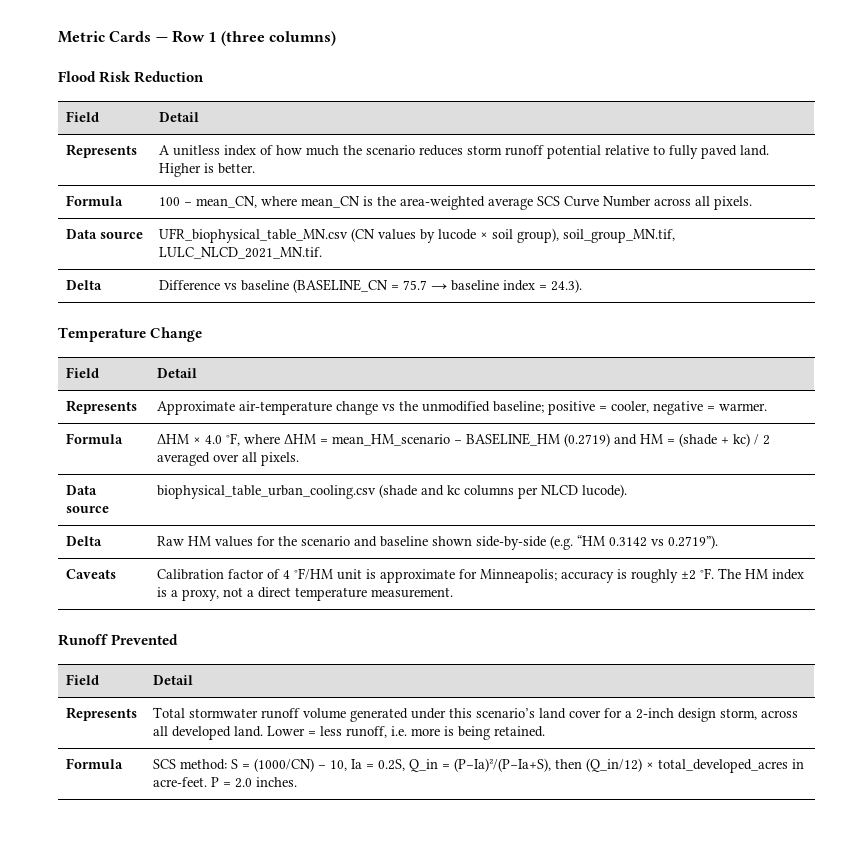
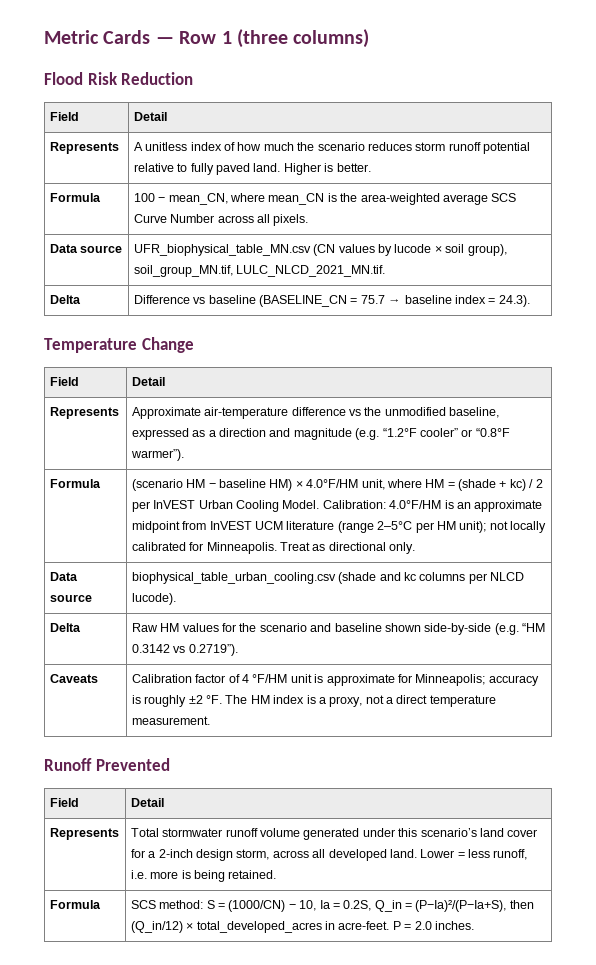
- Represents | Approximate air-temperature change vs the unmodified baseline; positive = cooler, negative = warmer.
- Formula | ΔHM × 4.0 °F, where ΔHM = mean_HM_scenario − BASELINE_HM (0.2719) and HM = (shade + kc) / 2 averaged over all pixels.
+ Represents | Approximate air-temperature difference vs the unmodified baseline, expressed as a direction and magnitude (e.g. “1.2°F cooler” or “0.8°F warmer”).
+ Formula | (scenario HM − baseline HM) × 4.0°F/HM unit, where HM = (shade + kc) / 2 per InVEST Urban Cooling Model. Calibration: 4.0°F/HM is an approximate midpoint from InVEST UCM literature (range 2–5°C per HM unit); not locally calibrated for Minneapolis. Treat as directional only.

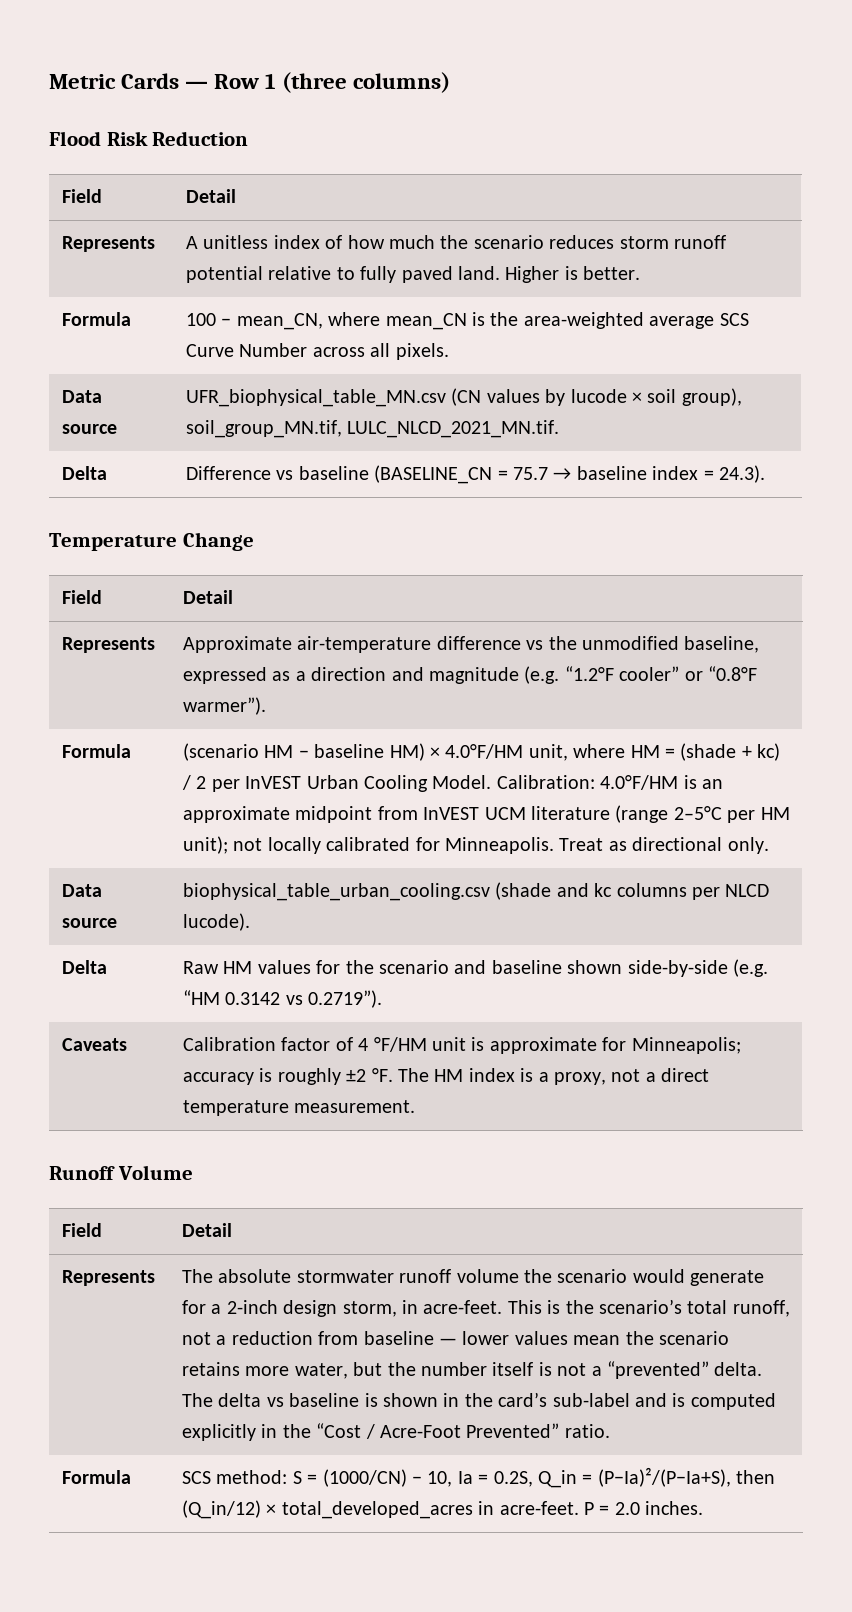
- Runoff Prevented
+ Runoff Volume
  Field | Detail
- Represents | Total stormwater runoff volume generated under this scenario’s land cover for a 2-inch design storm, across all developed land. Lower = less runoff, i.e. more is being retained.
+ Represents | The absolute stormwater runoff volume the scenario would generate for a 2-inch design storm, in acre-feet. This is the scenario’s total runoff, not a reduction from baseline — lower values mean the scenario retains more water, but the number itself is not a “prevented” delta. The delta vs baseline is shown in the card’s sub-label and is computed explicitly in the “Cost / Acre-Foot Prevented” ratio.

